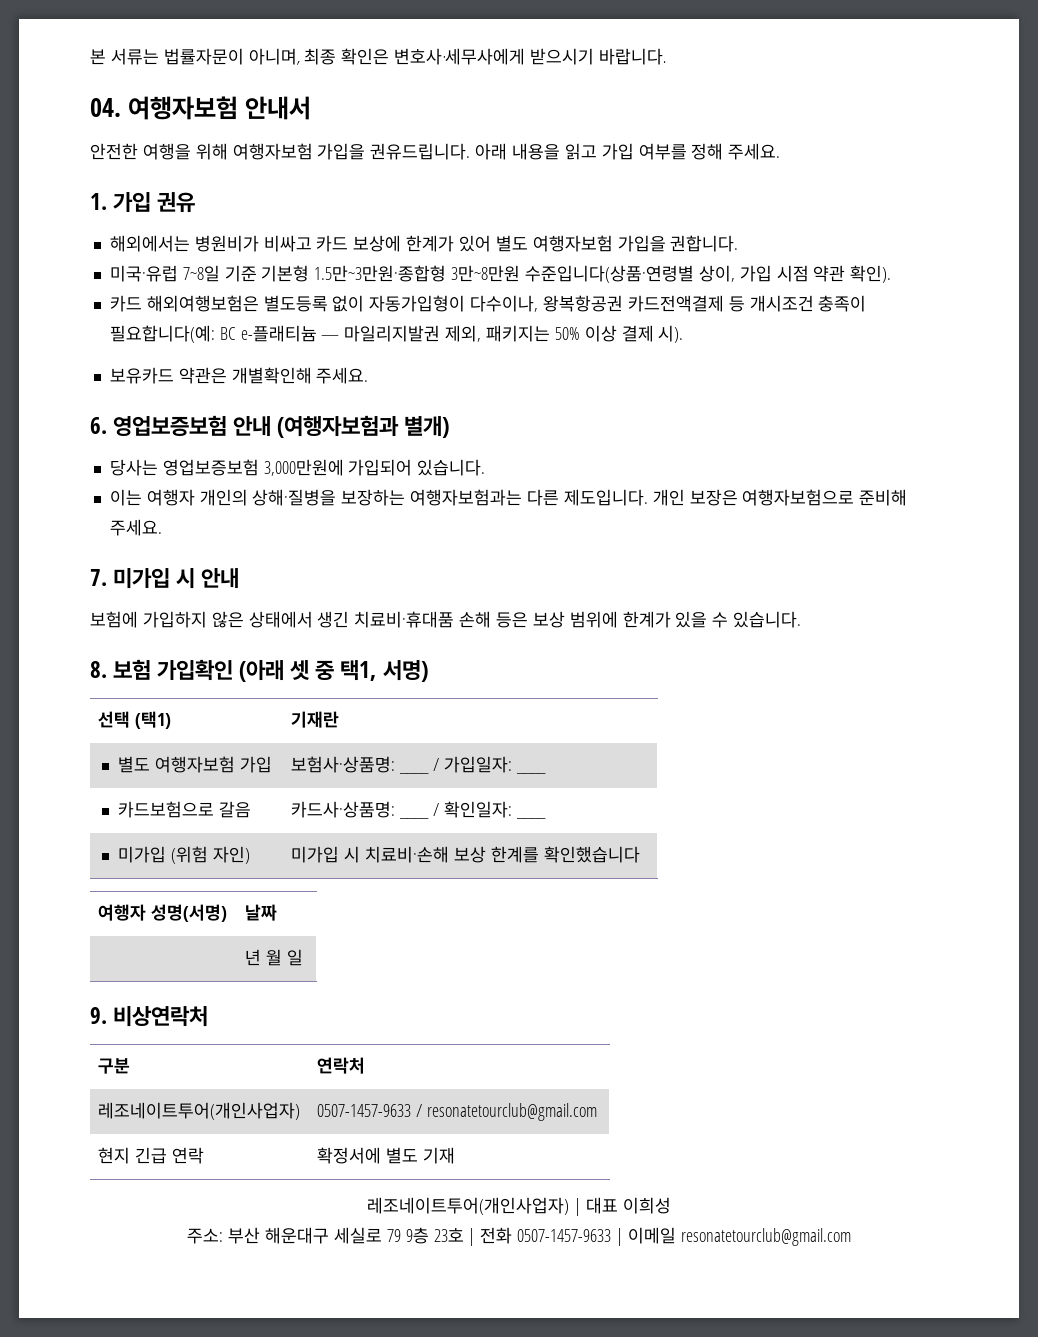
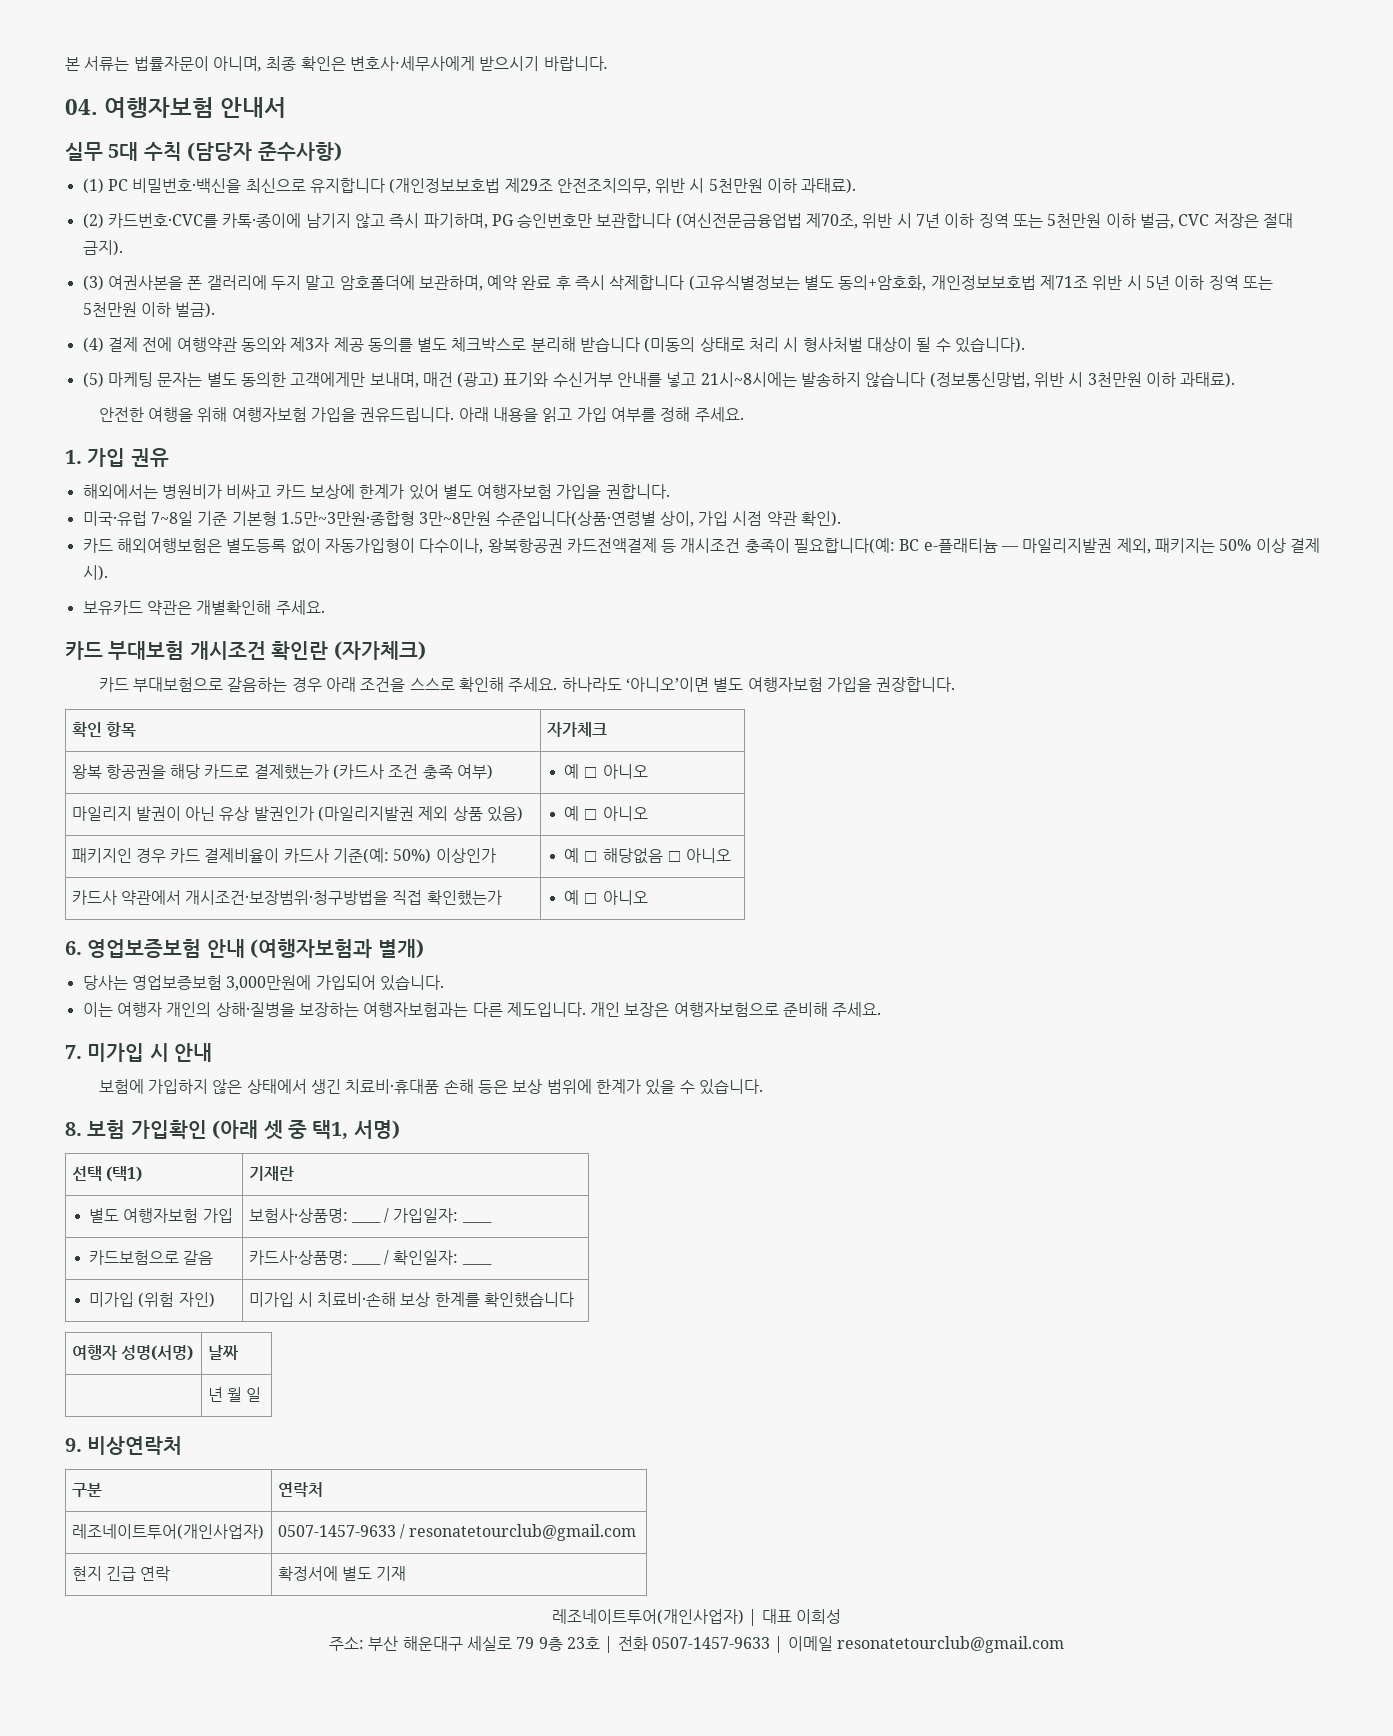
+ 실무 5대 수칙 (담당자 준수사항)
+ (1) PC 비밀번호·백신을 최신으로 유지합니다 (개인정보보호법 제29조 안전조치의무, 위반 시 5천만원 이하 과태료).
+ (2) 카드번호·CVC를 카톡·종이에 남기지 않고 즉시 파기하며, PG 승인번호만 보관합니다 (여신전문금융업법 제70조, 위반 시 7년 이하 징역 또는 5천만원 이하 벌금, CVC 저장은 절대 금지).
+ (3) 여권사본을 폰 갤러리에 두지 말고 암호폴더에 보관하며, 예약 완료 후 즉시 삭제합니다 (고유식별정보는 별도 동의+암호화, 개인정보보호법 제71조 위반 시 5년 이하 징역 또는 5천만원 이하 벌금).
+ (4) 결제 전에 여행약관 동의와 제3자 제공 동의를 별도 체크박스로 분리해 받습니다 (미동의 상태로 처리 시 형사처벌 대상이 될 수 있습니다).
+ (5) 마케팅 문자는 별도 동의한 고객에게만 보내며, 매건 (광고) 표기와 수신거부 안내를 넣고 21시~8시에는 발송하지 않습니다 (정보통신망법, 위반 시 3천만원 이하 과태료).
+ 카드 부대보험 개시조건 확인란 (자가체크)
+ 카드 부대보험으로 갈음하는 경우 아래 조건을 스스로 확인해 주세요. 하나라도 ‘아니오’이면 별도 여행자보험 가입을 권장합니다.
+ 확인 항목 | 자가체크
+ 왕복 항공권을 해당 카드로 결제했는가 (카드사 조건 충족 여부) | 예 □ 아니오
+ 마일리지 발권이 아닌 유상 발권인가 (마일리지발권 제외 상품 있음) | 예 □ 아니오
+ 패키지인 경우 카드 결제비율이 카드사 기준(예: 50%) 이상인가 | 예 □ 해당없음 □ 아니오
+ 카드사 약관에서 개시조건·보장범위·청구방법을 직접 확인했는가 | 예 □ 아니오

